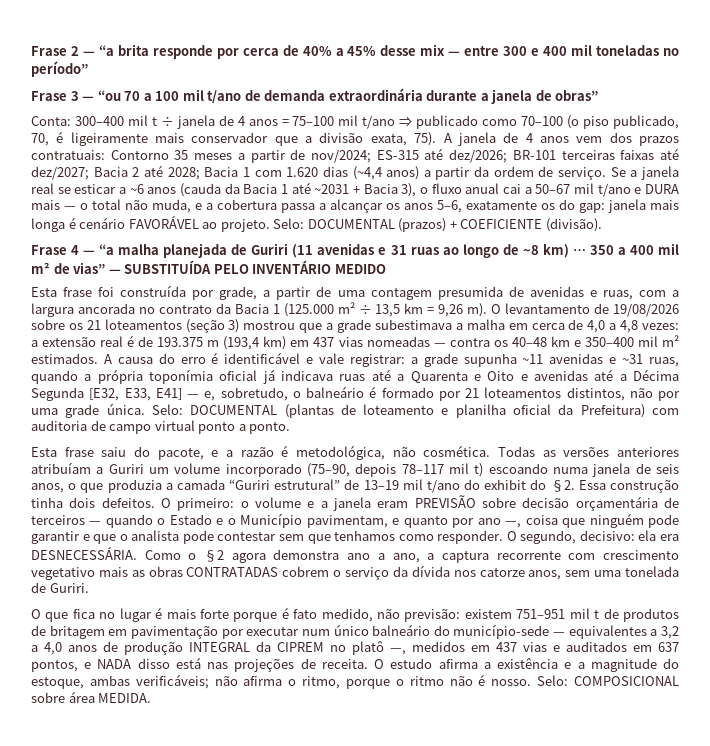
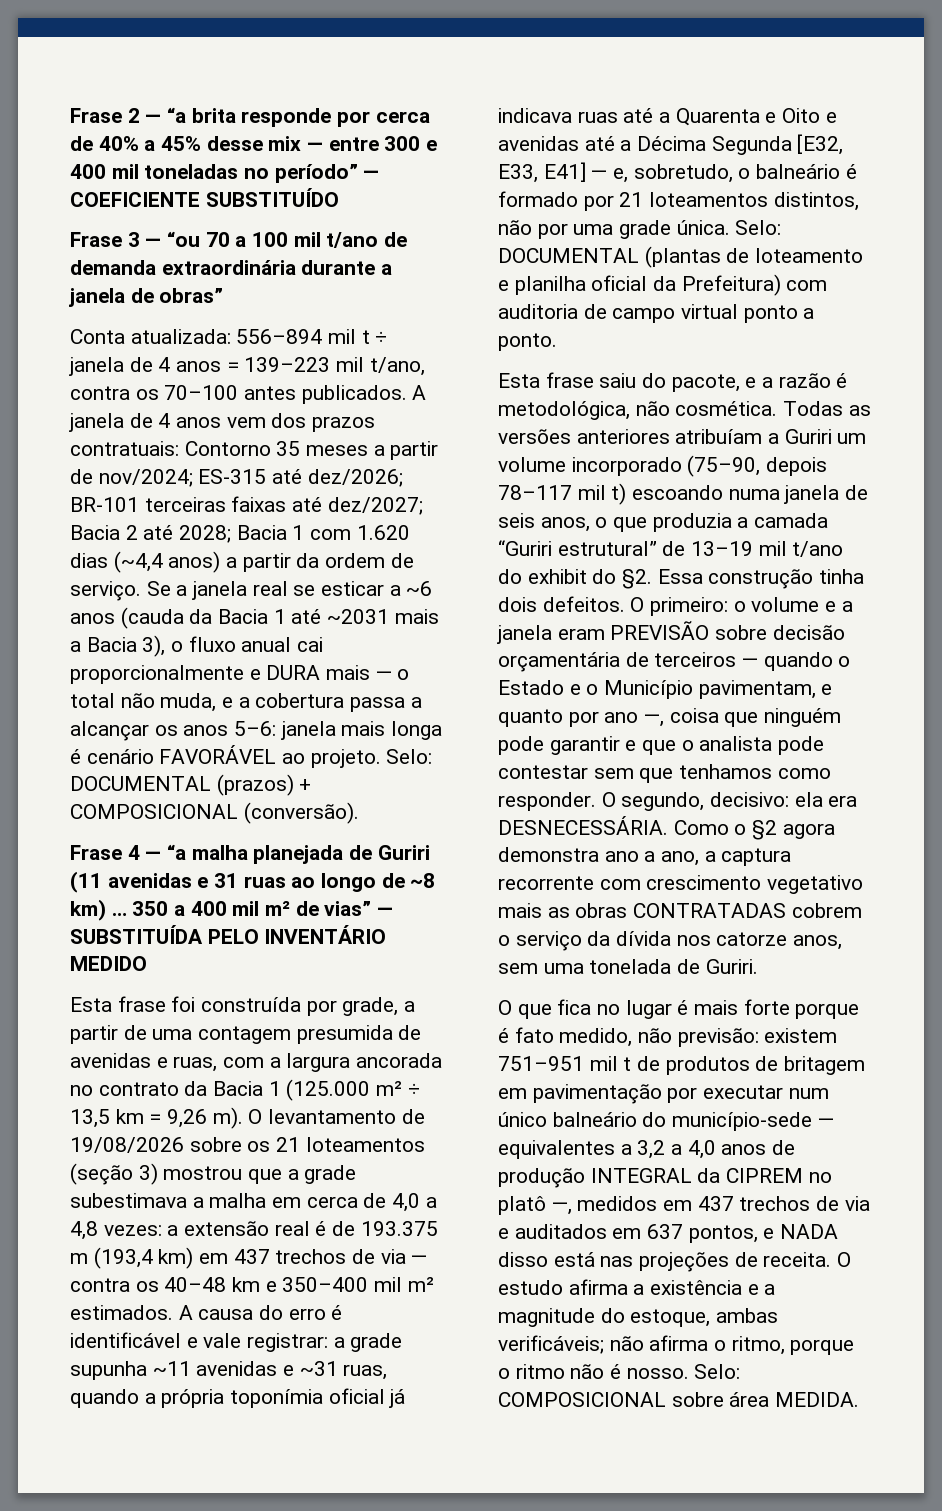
- Frase 2 — “a brita responde por cerca de 40% a 45% desse mix — entre 300 e 400 mil toneladas no período”
+ Frase 2 — “a brita responde por cerca de 40% a 45% desse mix — entre 300 e 400 mil toneladas no período” — COEFICIENTE SUBSTITUÍDO
- Conta: 300–400 mil t ÷ janela de 4 anos = 75–100 mil t/ano ⇒ publicado como 70–100 (o piso publicado, 70, é ligeiramente mais conservador que a divisão exata, 75).
+ Conta atualizada: 556–894 mil t ÷ janela de 4 anos = 139–223 mil t/ano, contra os 70–100 antes publicados.
- Se a janela real se esticar a ~6 anos (cauda da Bacia 1 até ~2031 + Bacia 3), o fluxo anual cai a 50–67 mil t/ano e DURA mais — o total não muda, e a cobertura passa a alcançar os anos 5–6, exatamente os do gap: janela mais longa é cenário FAVORÁVEL ao projeto.
+ Se a janela real se esticar a ~6 anos (cauda da Bacia 1 até ~2031 mais a Bacia 3), o fluxo anual cai proporcionalmente e DURA mais — o total não muda, e a cobertura passa a alcançar os anos 5–6: janela mais longa é cenário FAVORÁVEL ao projeto.
- Selo: DOCUMENTAL (prazos) + COEFICIENTE (divisão).
+ Selo: DOCUMENTAL (prazos) + COMPOSICIONAL (conversão).
- O levantamento de 19/08/2026 sobre os 21 loteamentos (seção 3) mostrou que a grade subestimava a malha em cerca de 4,0 a 4,8 vezes: a extensão real é de 193.375 m (193,4 km) em 437 vias nomeadas — contra os 40–48 km e 350–400 mil m² estimados.
+ O levantamento de 19/08/2026 sobre os 21 loteamentos (seção 3) mostrou que a grade subestimava a malha em cerca de 4,0 a 4,8 vezes: a extensão real é de 193.375 m (193,4 km) em 437 trechos de via — contra os 40–48 km e 350–400 mil m² estimados.
- existem 751–951 mil t de produtos de britagem em pavimentação por executar num único balneário do município-sede — equivalentes a 3,2 a 4,0 anos de produção INTEGRAL da CIPREM no platô —, medidos em 437 vias e auditados em 637 pontos, e NADA disso está nas projeções de receita.
+ existem 751–951 mil t de produtos de britagem em pavimentação por executar num único balneário do município-sede — equivalentes a 3,2 a 4,0 anos de produção INTEGRAL da CIPREM no platô —, medidos em 437 trechos de via e auditados em 637 pontos, e NADA disso está nas projeções de receita.

